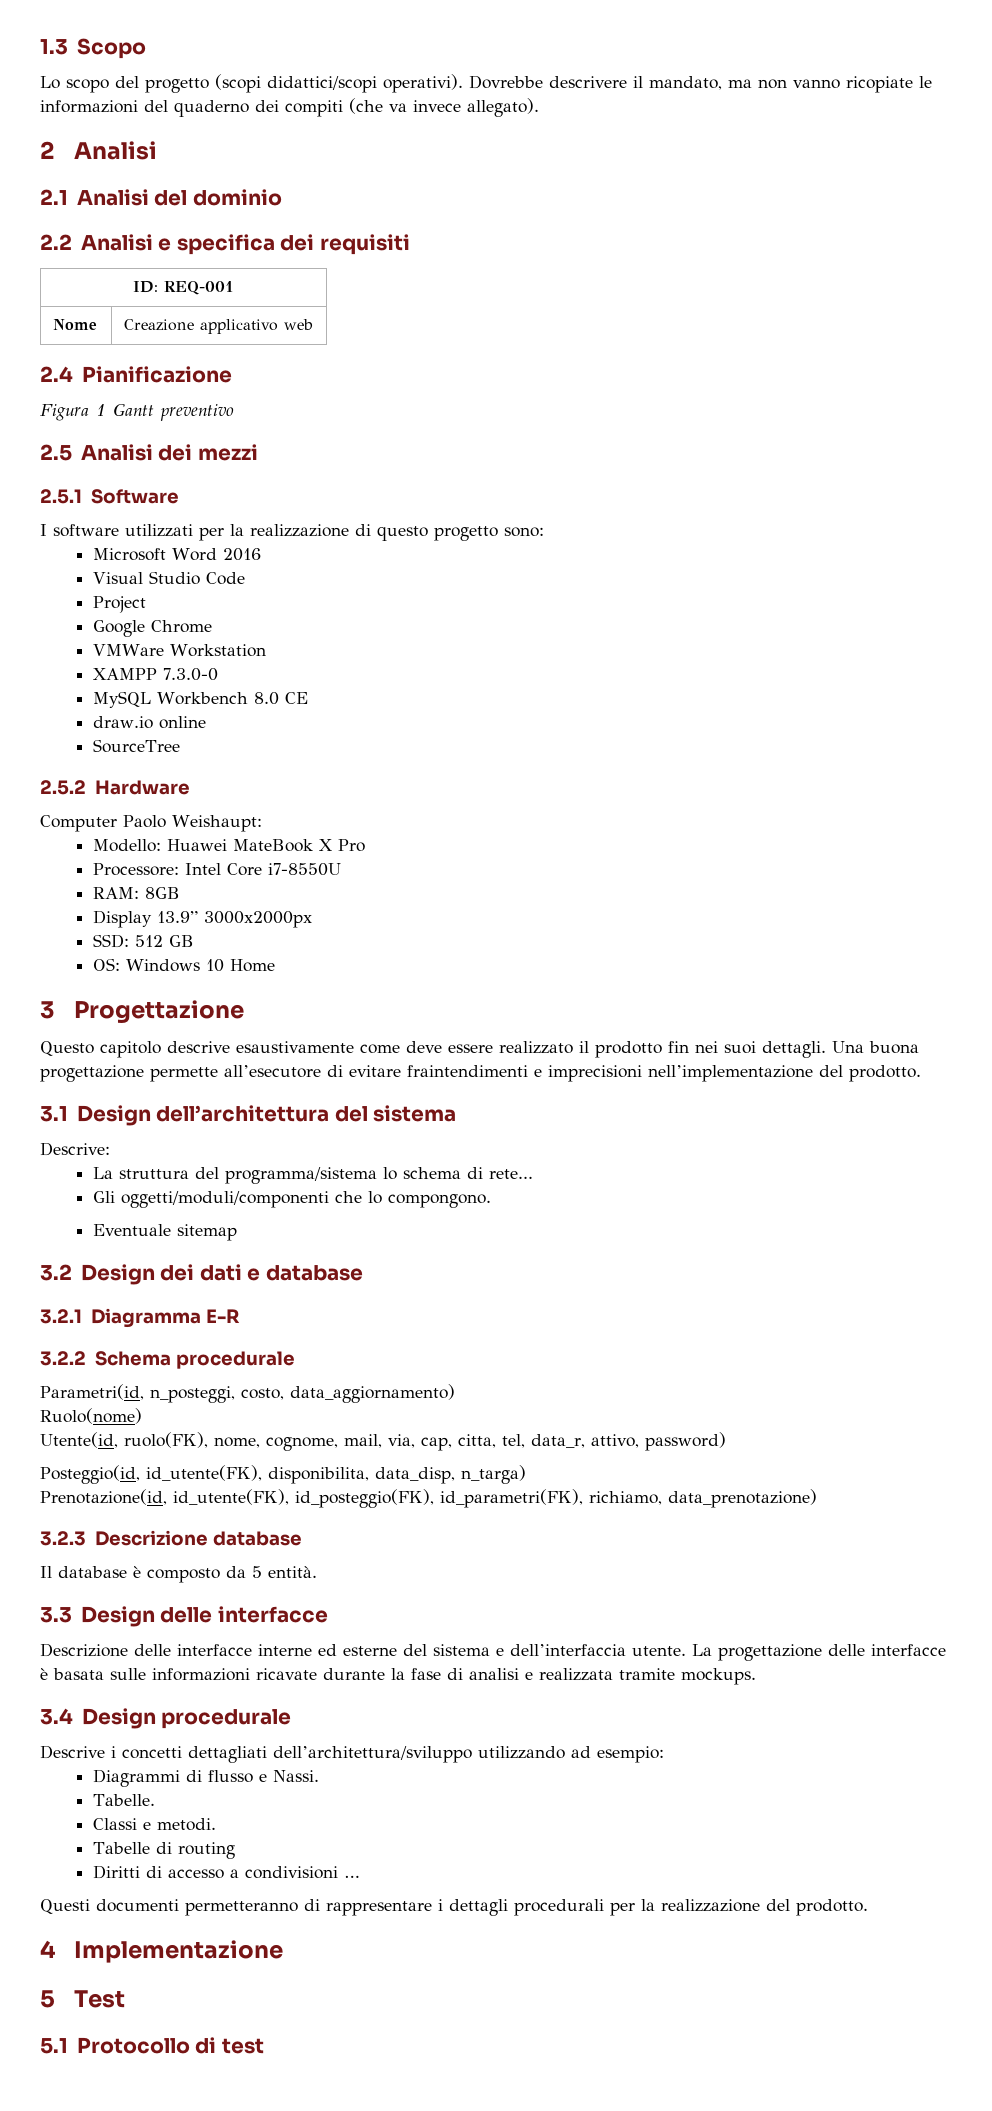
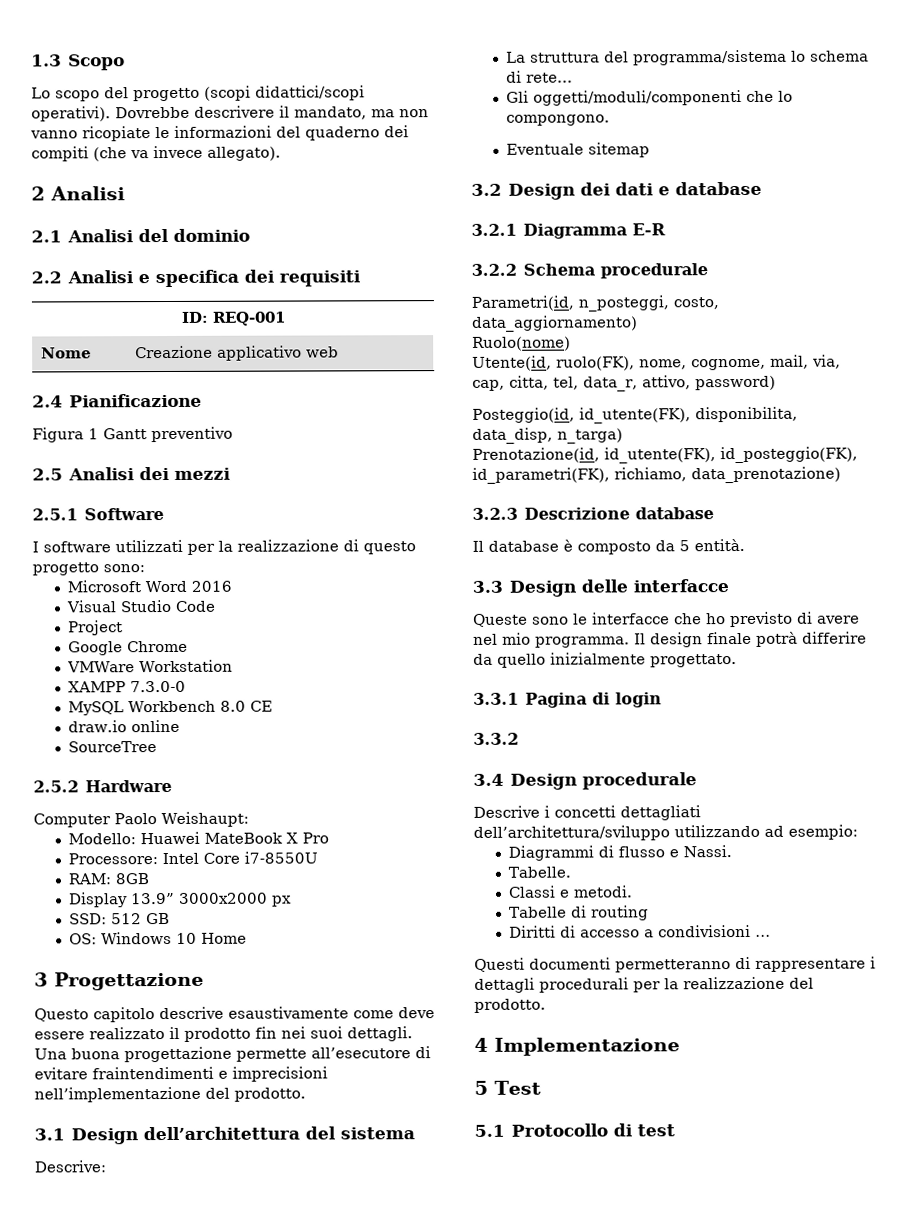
- Display 13.9” 3000x2000px
+ Display 13.9” 3000x2000 px
- Descrizione delle interfacce interne ed esterne del sistema e dell’interfaccia utente. La progettazione delle interfacce è basata sulle informazioni ricavate durante la fase di analisi e realizzata tramite mockups.
+ Queste sono le interfacce che ho previsto di avere nel mio programma. Il design finale potrà differire da quello inizialmente progettato.
+ 3.3.1 Pagina di login
+ 3.3.2

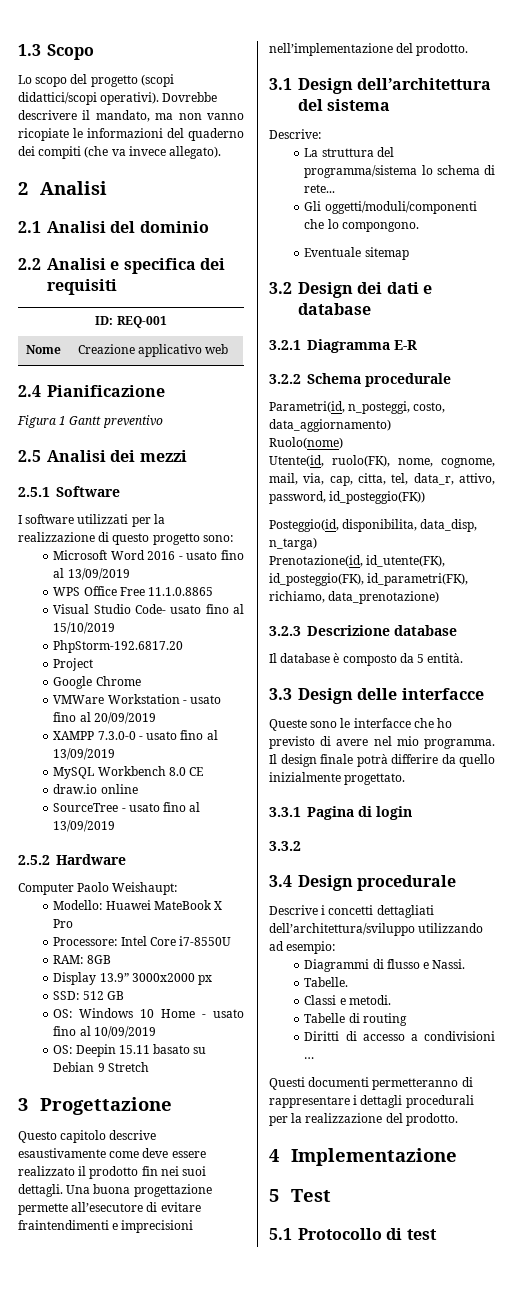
- Microsoft Word 2016
- Visual Studio Code
+ Microsoft Word 2016 - usato fino al 13/09/2019
+ WPS Office Free 11.1.0.8865
+ Visual Studio Code- usato fino al 15/10/2019
+ PhpStorm-192.6817.20
- VMWare Workstation
- XAMPP 7.3.0-0
+ VMWare Workstation - usato fino al 20/09/2019
+ XAMPP 7.3.0-0 - usato fino al 13/09/2019
- SourceTree
+ SourceTree - usato fino al 13/09/2019
- OS: Windows 10 Home
+ OS: Windows 10 Home - usato fino al 10/09/2019
+ OS: Deepin 15.11 basato su Debian 9 Stretch
- Utente(id, ruolo(FK), nome, cognome, mail, via, cap, citta, tel, data_r, attivo, password)
+ Utente(id, ruolo(FK), nome, cognome, mail, via, cap, citta, tel, data_r, attivo, password, id_posteggio(FK))
- Posteggio(id, id_utente(FK), disponibilita, data_disp, n_targa)
+ Posteggio(id, disponibilita, data_disp, n_targa)

